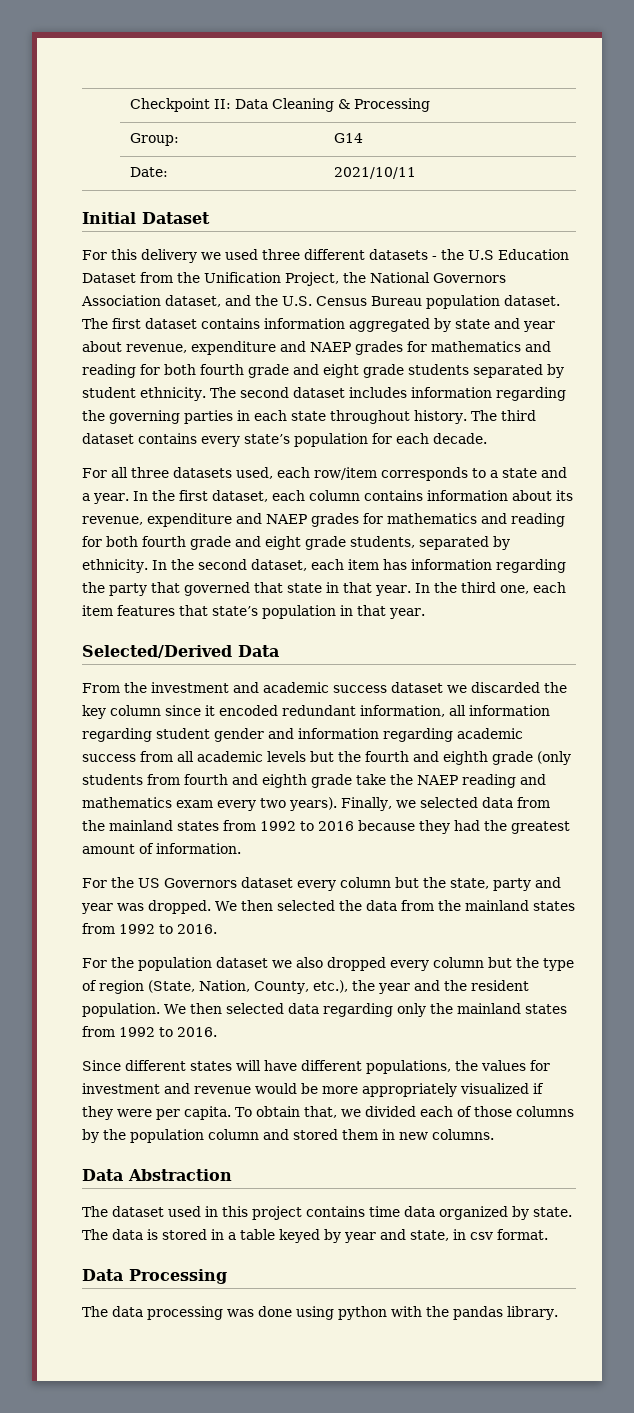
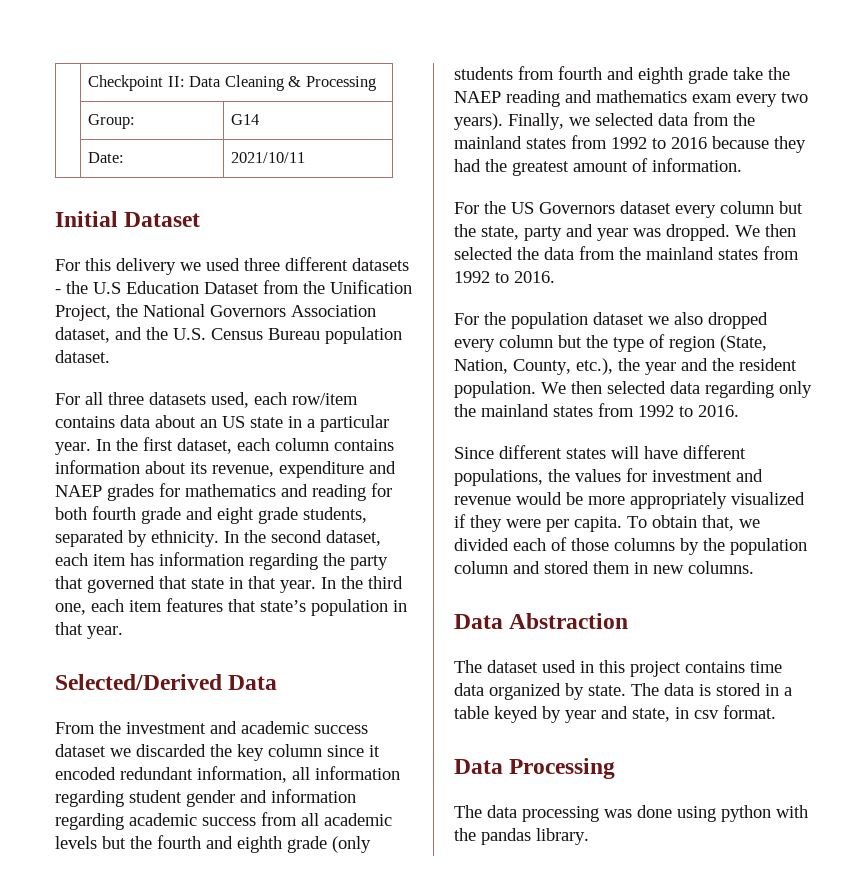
- The first dataset contains information aggregated by state and year about revenue, expenditure and NAEP grades for mathematics and reading for both fourth grade and eight grade students separated by student ethnicity. The second dataset includes information regarding the governing parties in each state throughout history. The third dataset contains every state’s population for each decade.
- For all three datasets used, each row/item corresponds to a state and a year.
+ For all three datasets used, each row/item contains data about an US state in a particular year.

